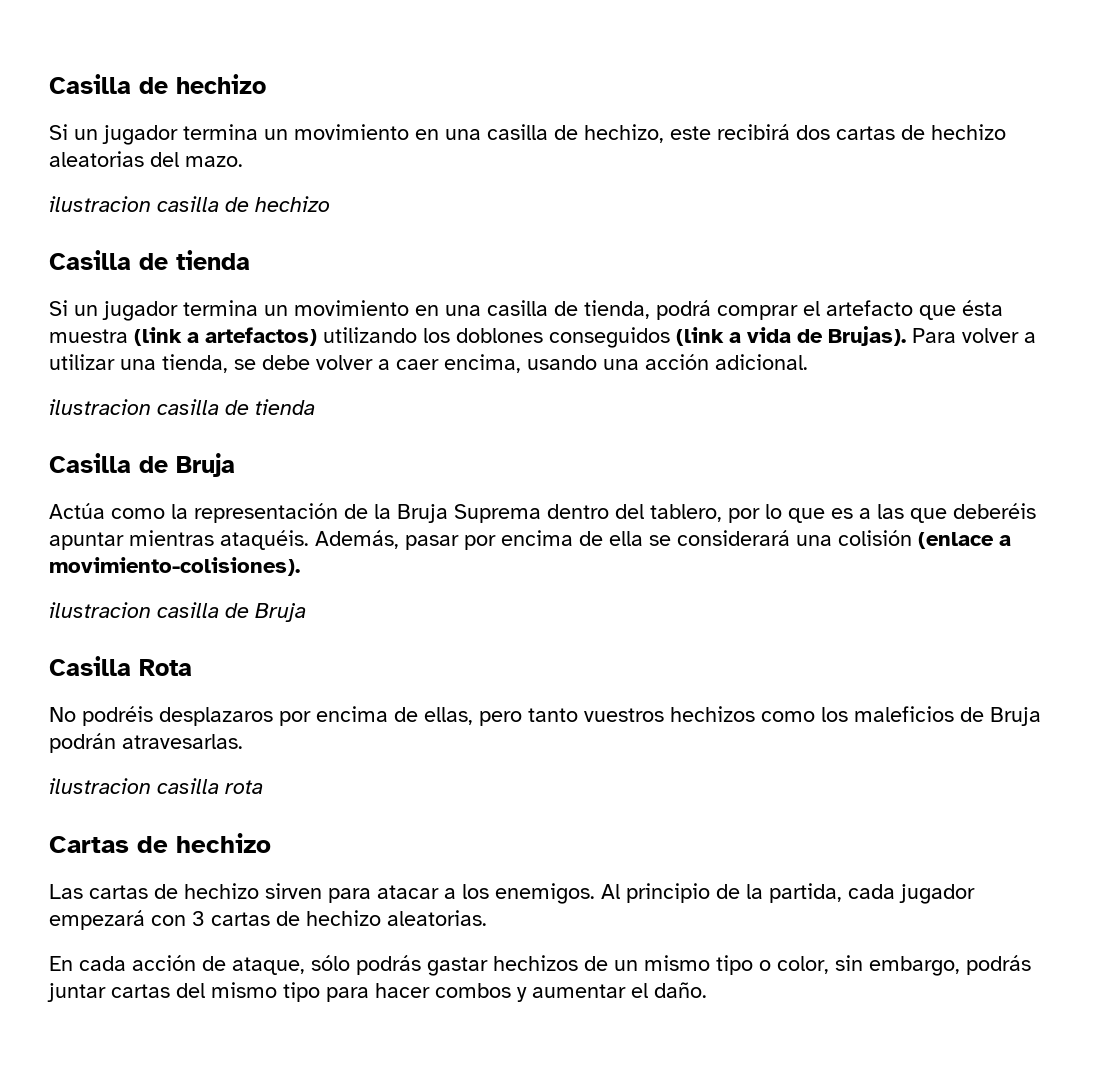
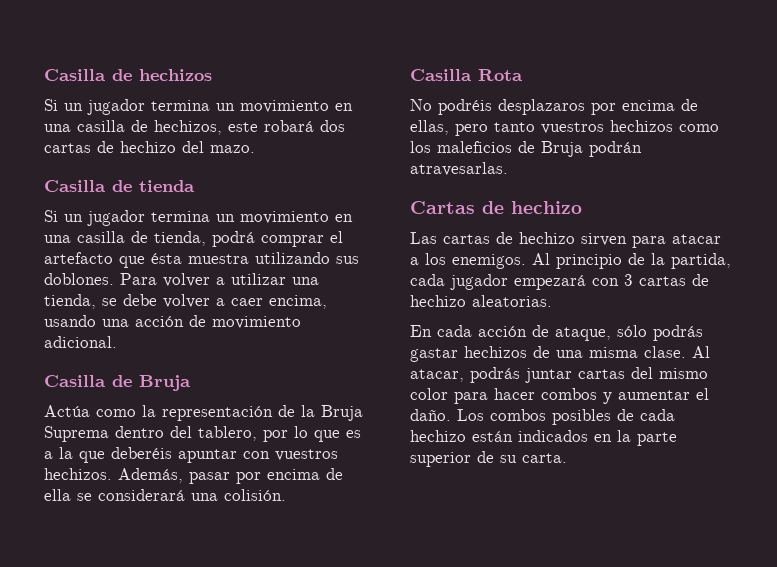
- Casilla de hechizo
+ Casilla de hechizos
- Si un jugador termina un movimiento en una casilla de hechizo, este recibirá dos cartas de hechizo aleatorias del mazo.
+ Si un jugador termina un movimiento en una casilla de hechizos, este robará dos cartas de hechizo del mazo.
- ilustracion casilla de hechizo
- Si un jugador termina un movimiento en una casilla de tienda, podrá comprar el artefacto que ésta muestra (link a artefactos) utilizando los doblones conseguidos (link a vida de Brujas).
+ Si un jugador termina un movimiento en una casilla de tienda, podrá comprar el artefacto que ésta muestra utilizando sus doblones.
- Para volver a utilizar una tienda, se debe volver a caer encima, usando una acción adicional.
+ Para volver a utilizar una tienda, se debe volver a caer encima, usando una acción de movimiento adicional.
- ilustracion casilla de tienda
- Actúa como la representación de la Bruja Suprema dentro del tablero, por lo que es a las que deberéis apuntar mientras ataquéis.
+ Actúa como la representación de la Bruja Suprema dentro del tablero, por lo que es a la que deberéis apuntar con vuestros hechizos.
- Además, pasar por encima de ella se considerará una colisión (enlace a movimiento-colisiones).
- ilustracion casilla de Bruja
+ Además, pasar por encima de ella se considerará una colisión.
- ilustracion casilla rota
- En cada acción de ataque, sólo podrás gastar hechizos de un mismo tipo o color, sin embargo, podrás juntar cartas del mismo tipo para hacer combos y aumentar el daño.
+ En cada acción de ataque, sólo podrás gastar hechizos de una misma clase. Al atacar, podrás juntar cartas del mismo color para hacer combos y aumentar el daño.
+ Los combos posibles de cada hechizo están indicados en la parte superior de su carta.

